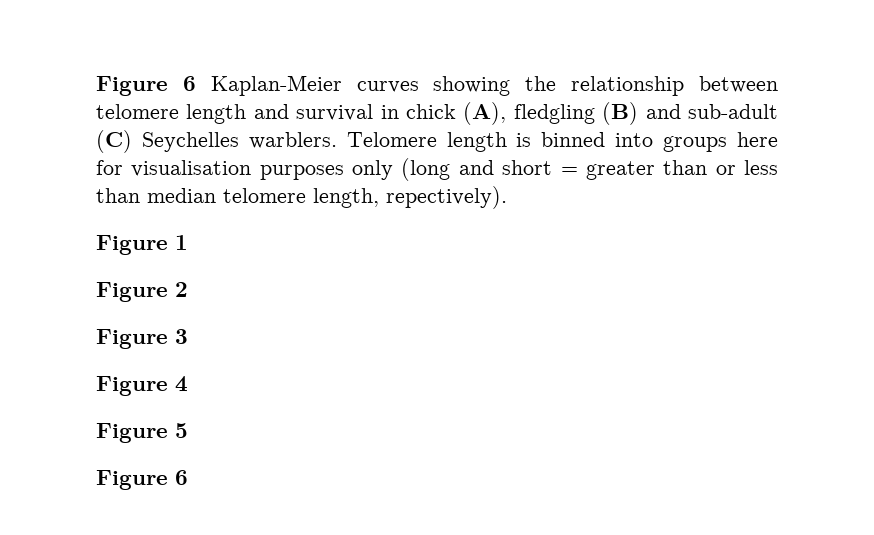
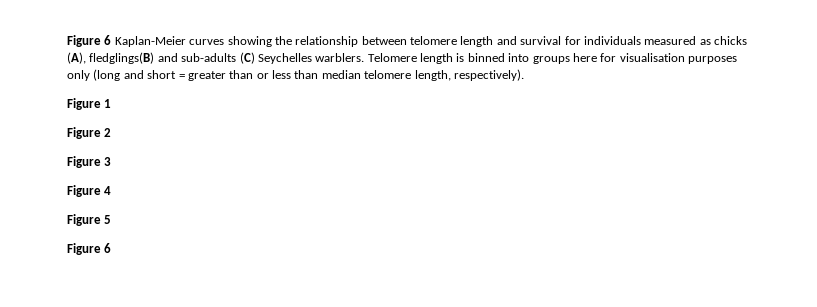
- Figure 6 Kaplan-Meier curves showing the relationship between telomere length and survival in chick (A), fledgling (B) and sub-adult (C) Seychelles warblers.
+ Figure 6 Kaplan-Meier curves showing the relationship between telomere length and survival for individuals measured as chicks (A), fledglings(B) and sub-adults (C) Seychelles warblers.
- Telomere length is binned into groups here for visualisation purposes only (long and short = greater than or less than median telomere length, repectively).
+ Telomere length is binned into groups here for visualisation purposes only (long and short = greater than or less than median telomere length, respectively).

